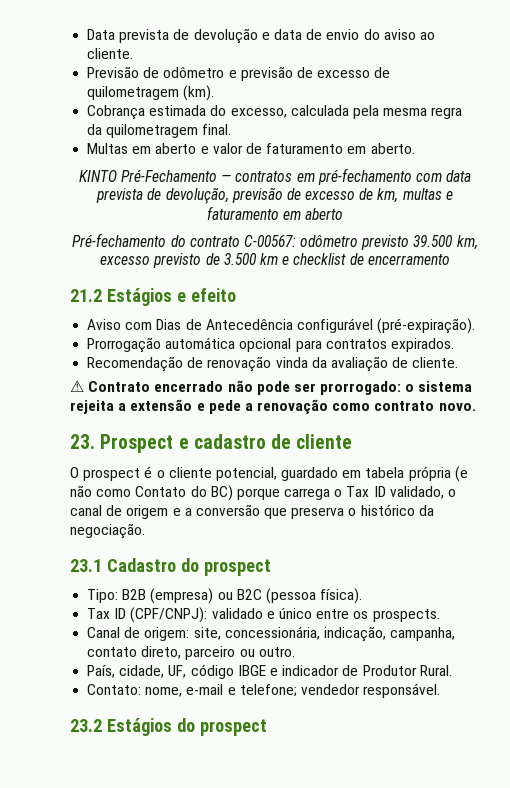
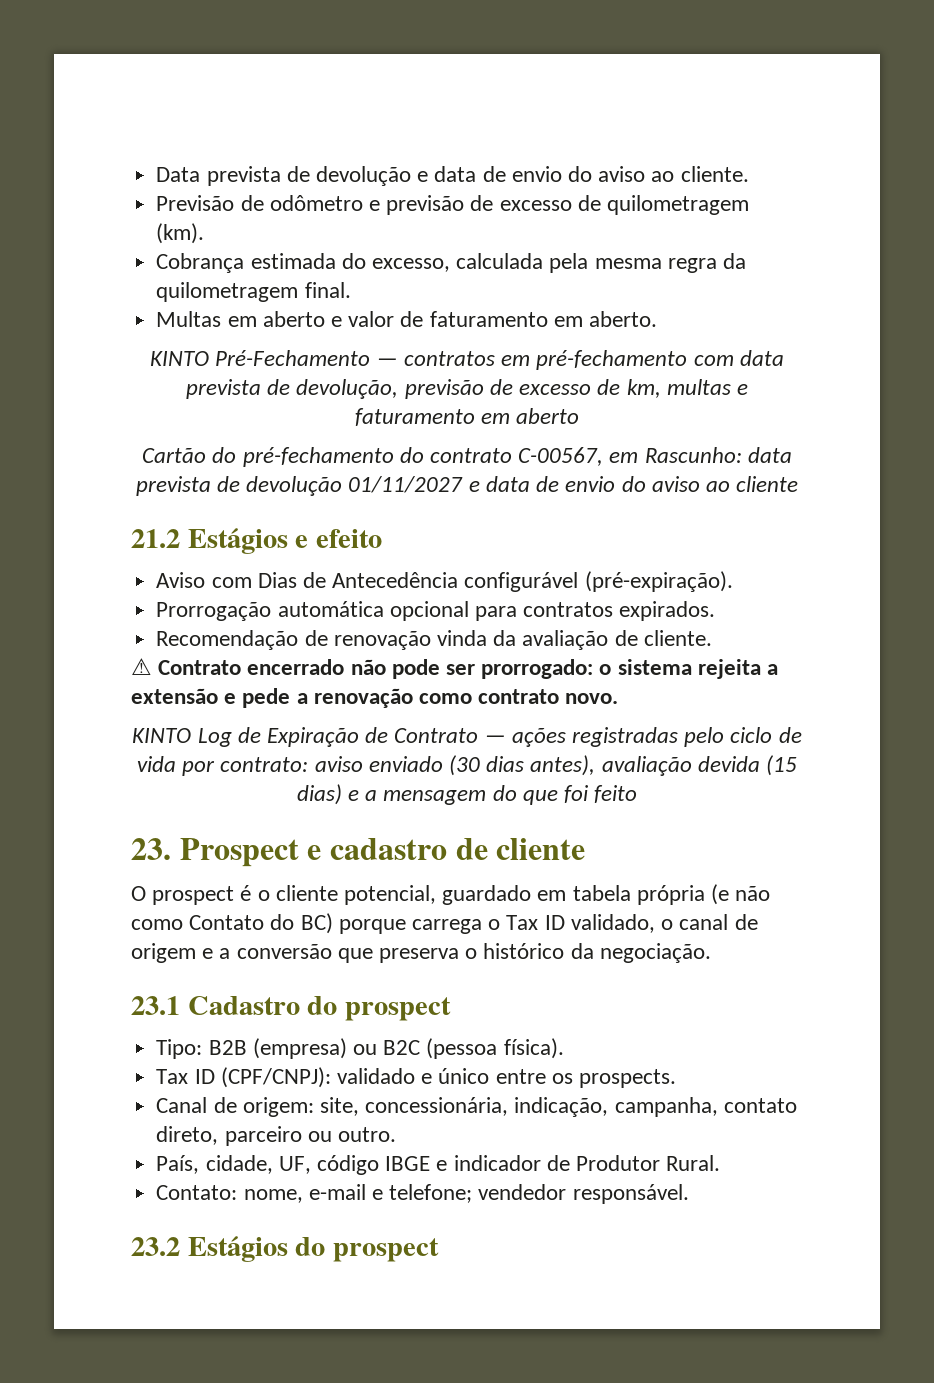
- Pré-fechamento do contrato C-00567: odômetro previsto 39.500 km, excesso previsto de 3.500 km e checklist de encerramento
+ Cartão do pré-fechamento do contrato C-00567, em Rascunho: data prevista de devolução 01/11/2027 e data de envio do aviso ao cliente
+ KINTO Log de Expiração de Contrato — ações registradas pelo ciclo de vida por contrato: aviso enviado (30 dias antes), avaliação devida (15 dias) e a mensagem do que foi feito

